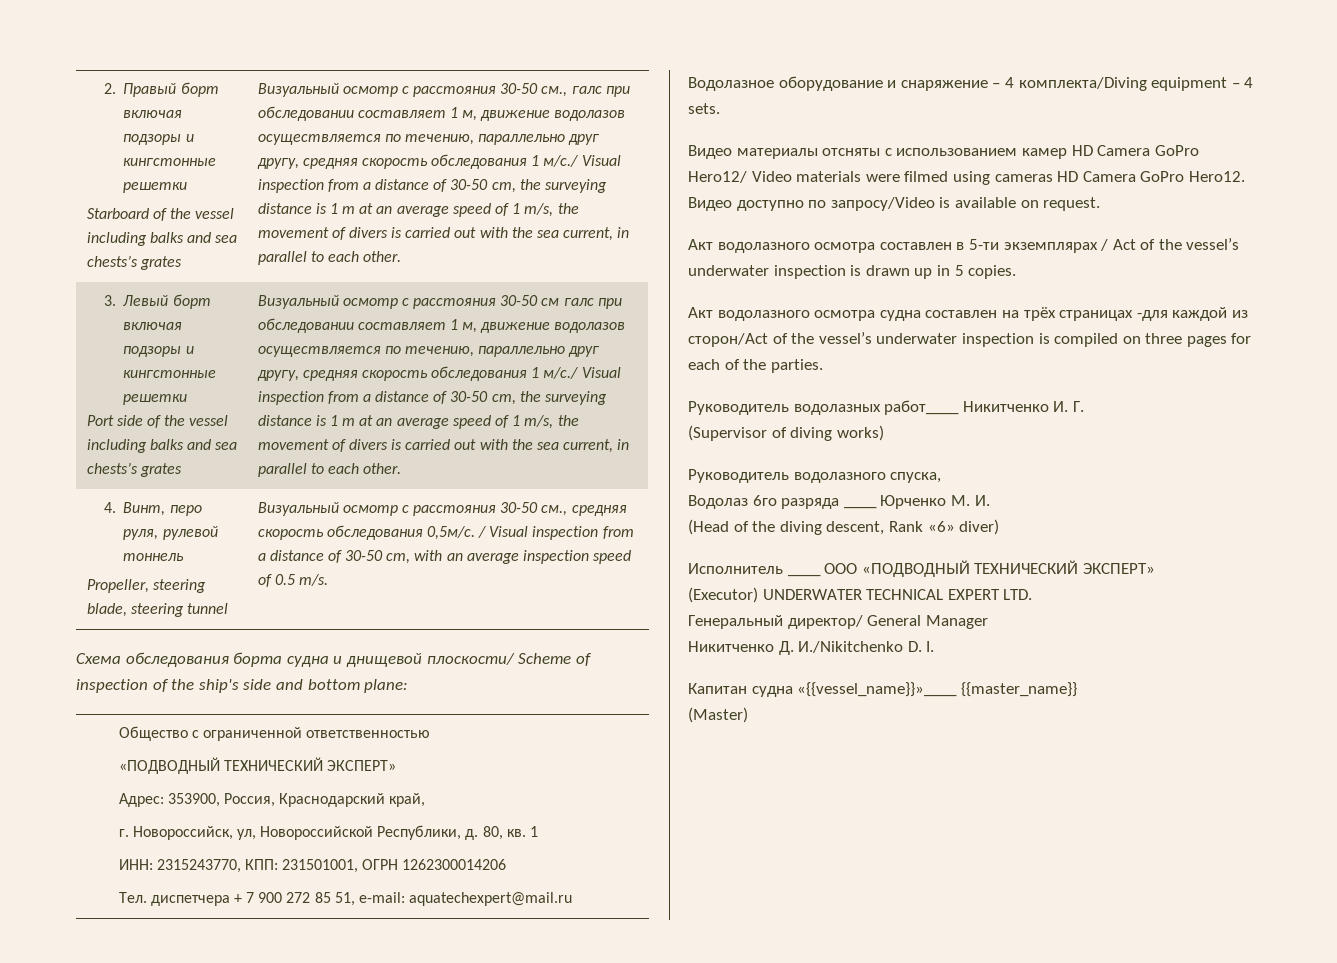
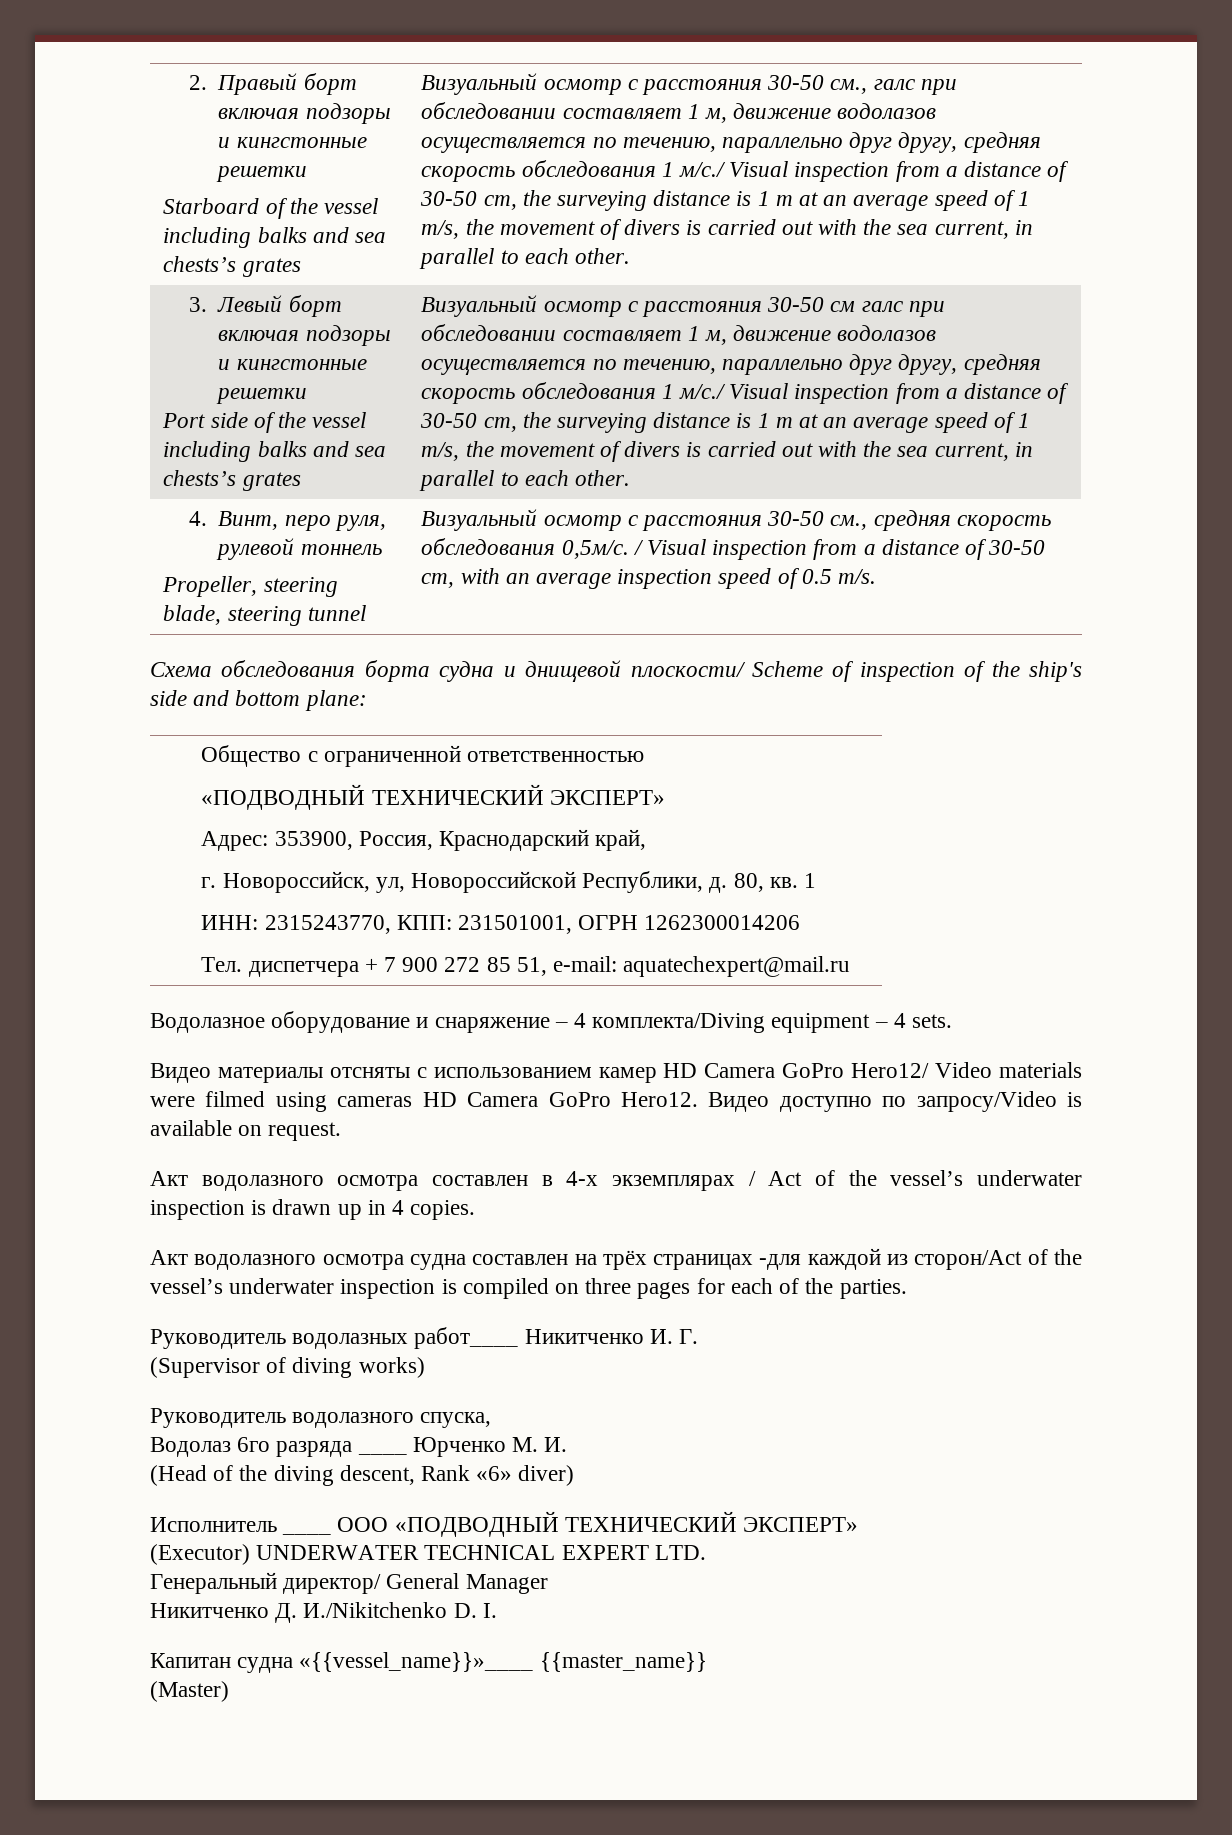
- Акт водолазного осмотра составлен в 5-ти экземплярах / Act of the vessel’s underwater inspection is drawn up in 5 copies.
+ Акт водолазного осмотра составлен в 4-х экземплярах / Act of the vessel’s underwater inspection is drawn up in 4 copies.

